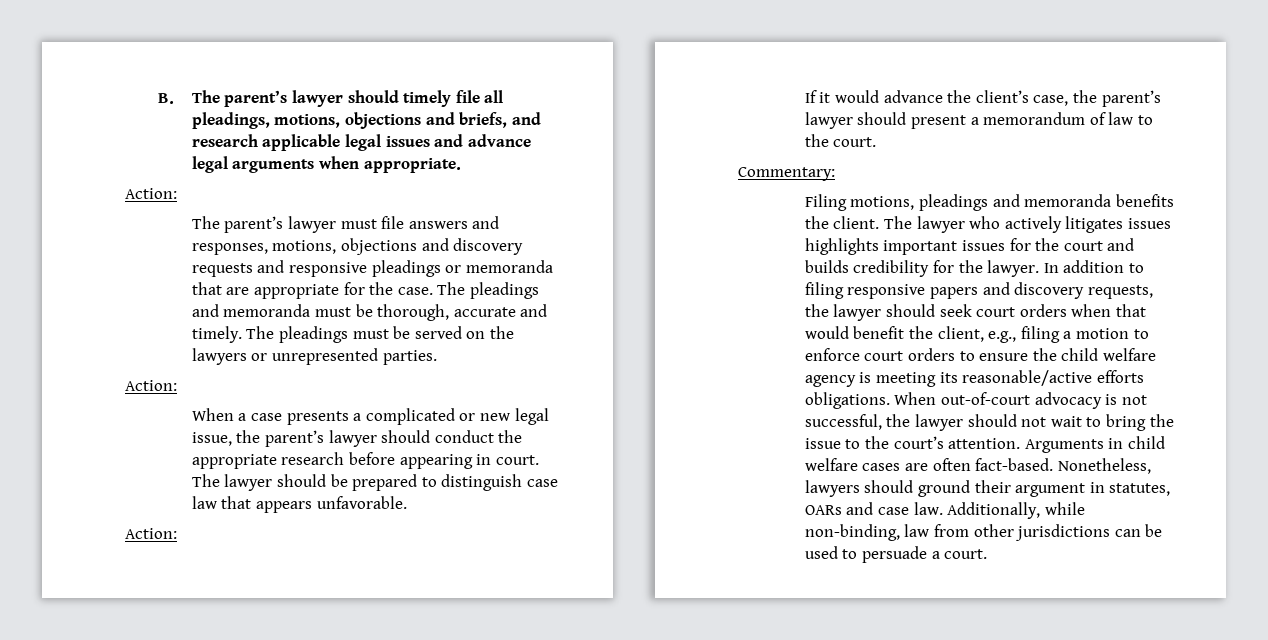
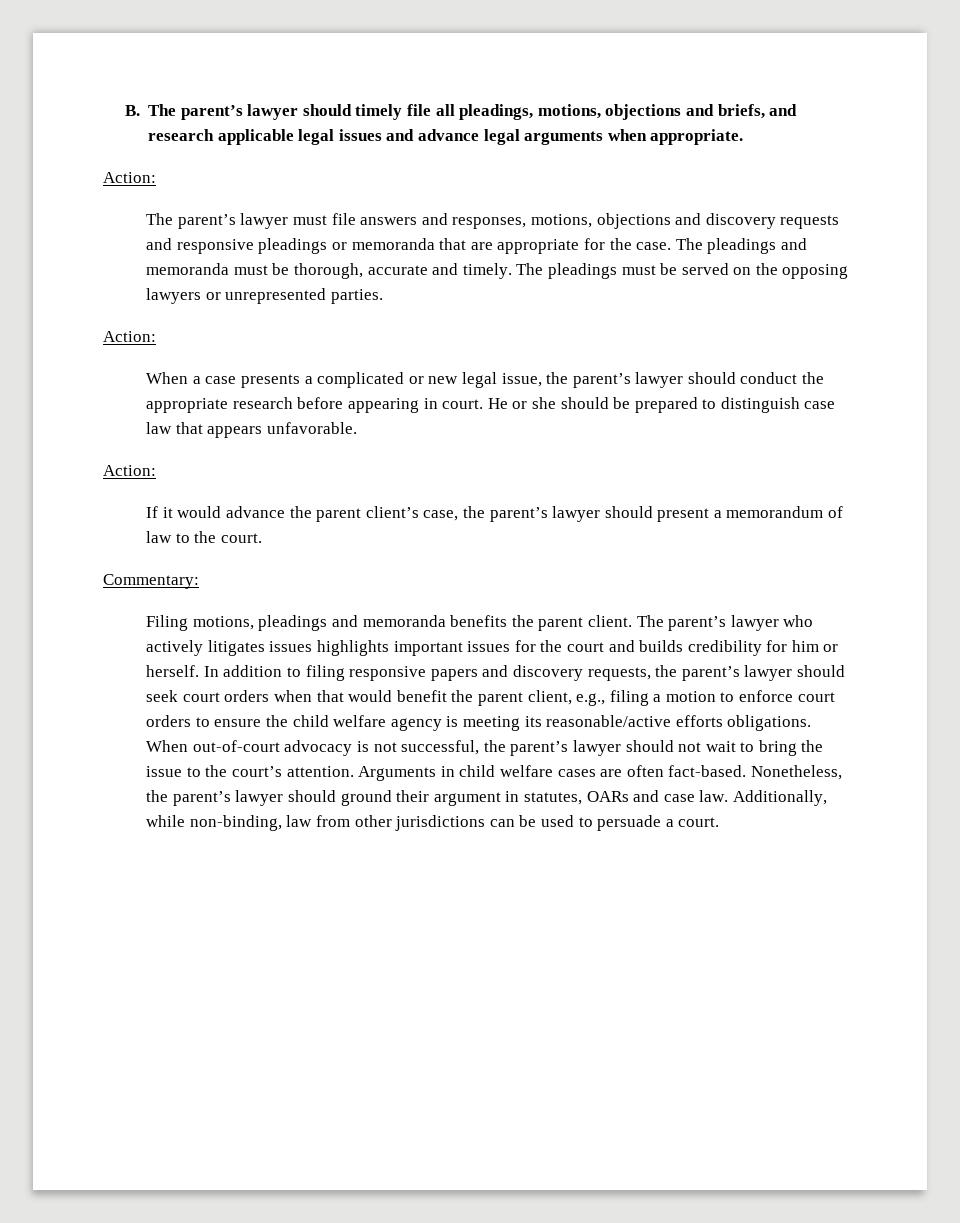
- The pleadings must be served on the lawyers or unrepresented parties.
+ The pleadings must be served on the opposing lawyers or unrepresented parties.
- The lawyer should be prepared to distinguish case law that appears unfavorable.
+ He or she should be prepared to distinguish case law that appears unfavorable.
- If it would advance the client’s case, the parent’s lawyer should present a memorandum of law to the court.
+ If it would advance the parent client’s case, the parent’s lawyer should present a memorandum of law to the court.
- Filing motions, pleadings and memoranda benefits the client.
+ Filing motions, pleadings and memoranda benefits the parent client.
- The lawyer who actively litigates issues highlights important issues for the court and builds credibility for the lawyer.
+ The parent’s lawyer who actively litigates issues highlights important issues for the court and builds credibility for him or herself.
- In addition to filing responsive papers and discovery requests, the lawyer should seek court orders when that would benefit the client, e.g., filing a motion to enforce court orders to ensure the child welfare agency is meeting its reasonable/active efforts obligations.
+ In addition to filing responsive papers and discovery requests, the parent’s lawyer should seek court orders when that would benefit the parent client, e.g., filing a motion to enforce court orders to ensure the child welfare agency is meeting its reasonable/active efforts obligations.
- When out-of-court advocacy is not successful, the lawyer should not wait to bring the issue to the court’s attention.
+ When out-of-court advocacy is not successful, the parent’s lawyer should not wait to bring the issue to the court’s attention.
- Nonetheless, lawyers should ground their argument in statutes, OARs and case law.
+ Nonetheless, the parent’s lawyer should ground their argument in statutes, OARs and case law.

